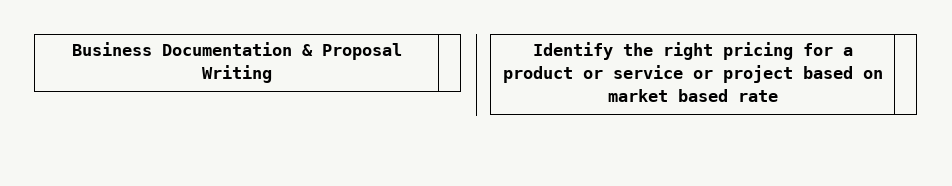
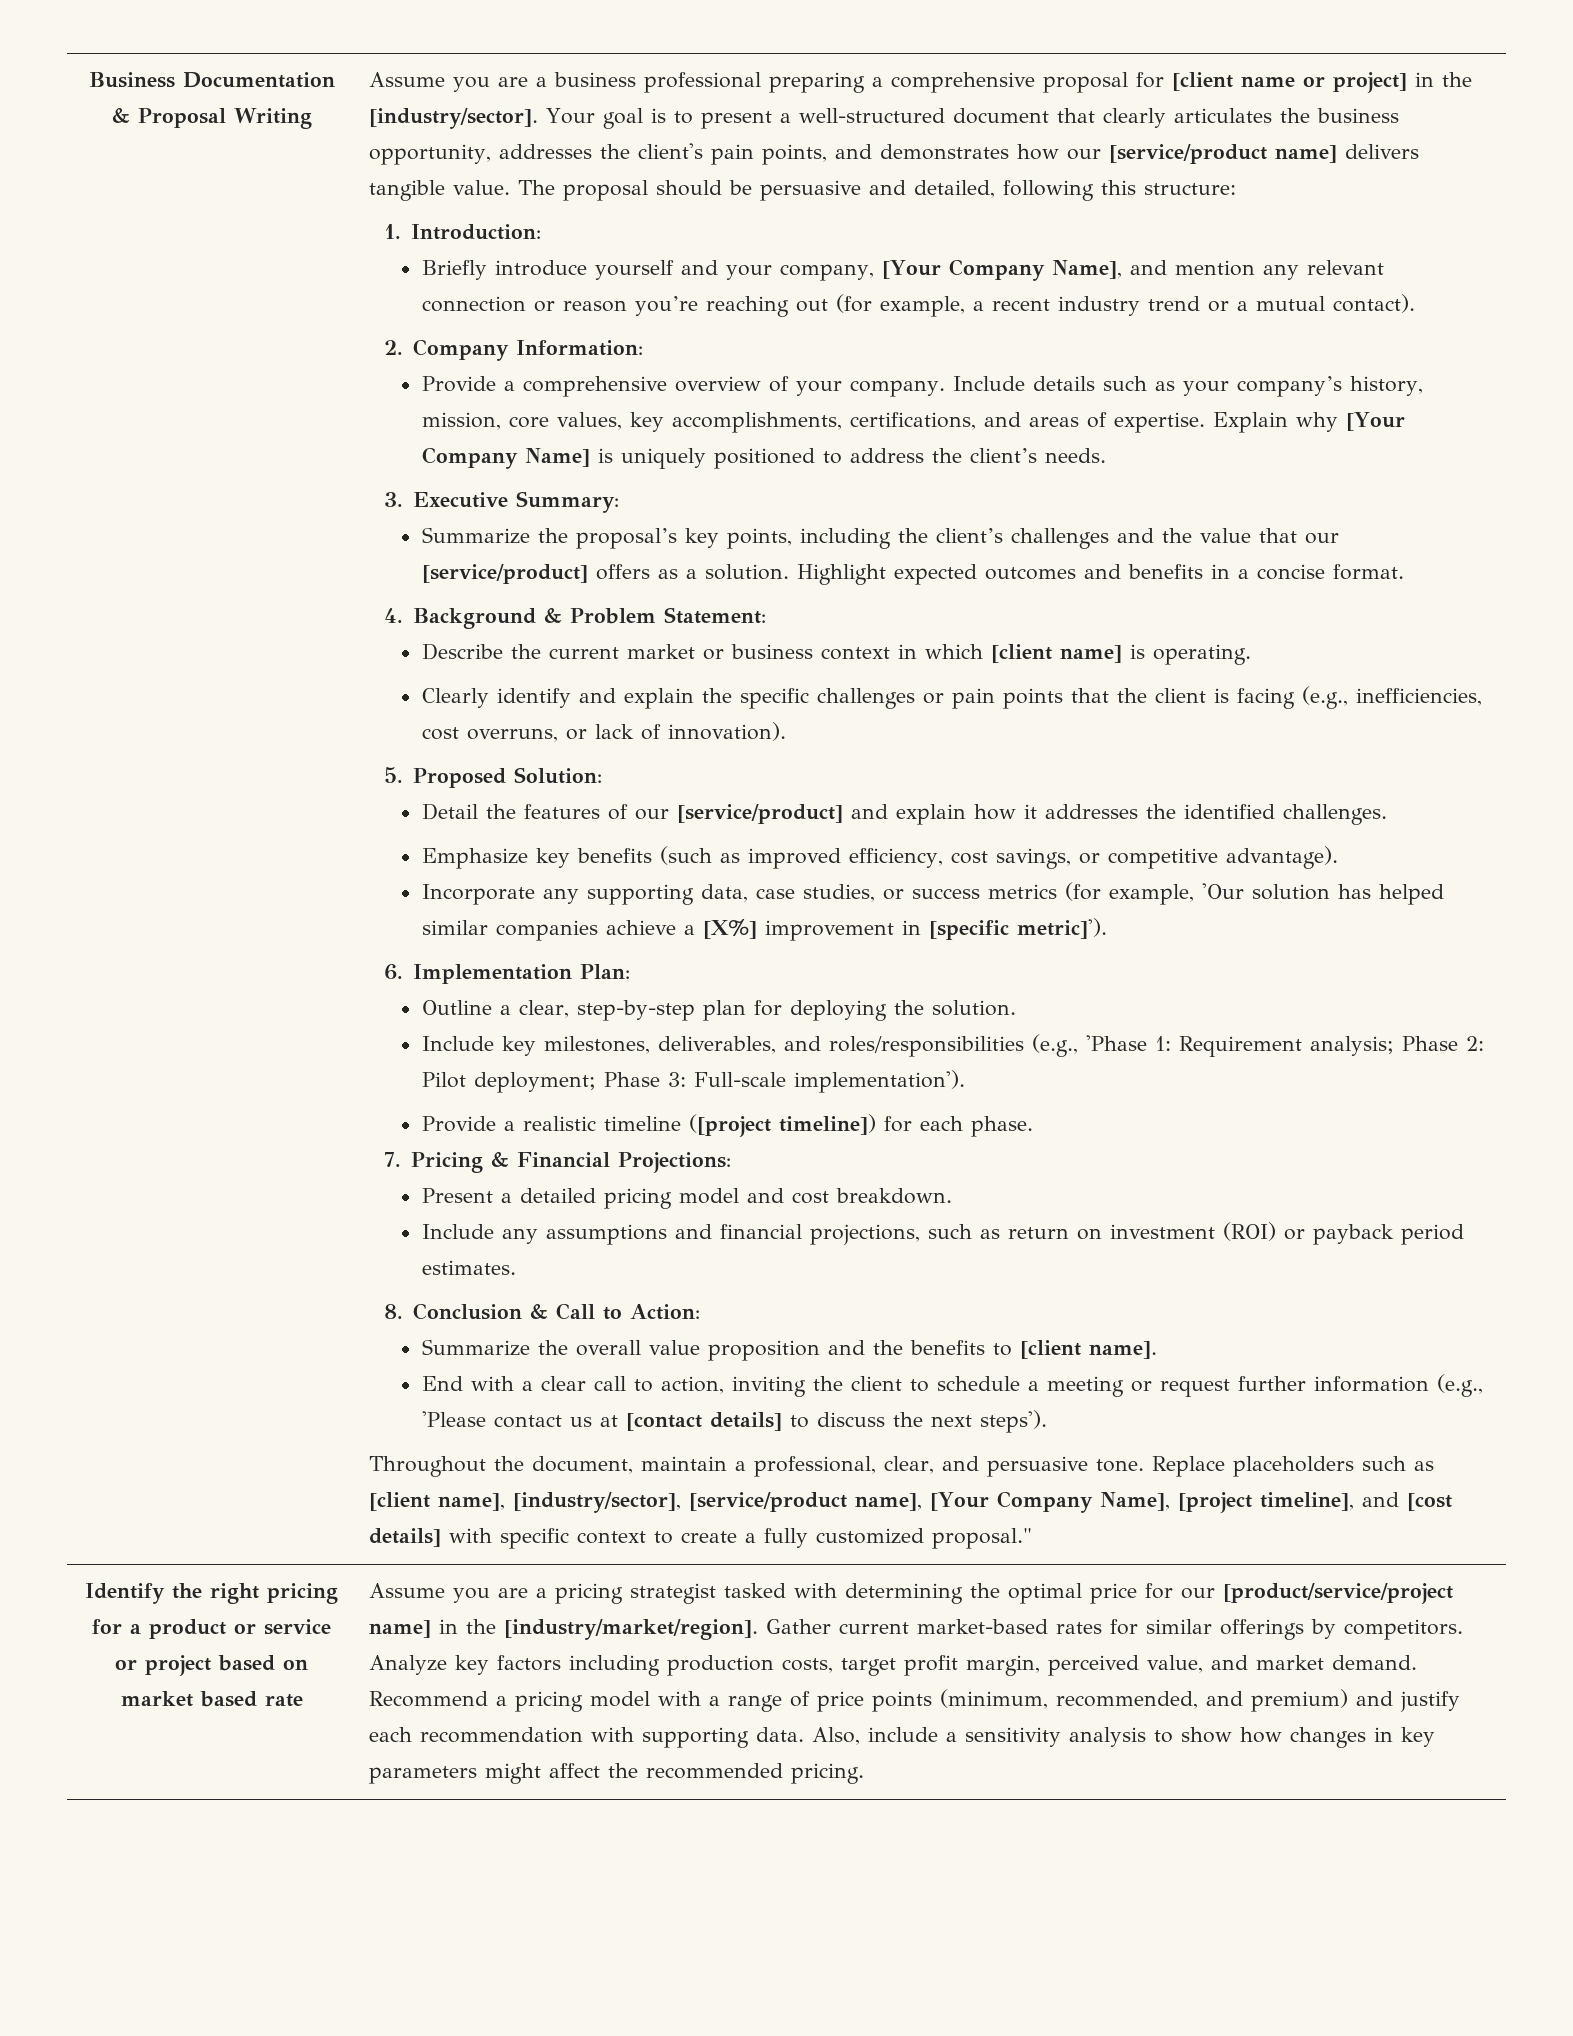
+ Assume you are a business professional preparing a comprehensive proposal for [client name or project] in the [industry/sector]. Your goal is to present a well-structured document that clearly articulates the business opportunity, addresses the client's pain points, and demonstrates how our [service/product name] delivers tangible value. The proposal should be persuasive and detailed, following this structure:
+ 1. Introduction:
+ Briefly introduce yourself and your company, [Your Company Name], and mention any relevant connection or reason you’re reaching out (for example, a recent industry trend or a mutual contact).
+ 2. Company Information:
+ Provide a comprehensive overview of your company. Include details such as your company’s history, mission, core values, key accomplishments, certifications, and areas of expertise. Explain why [Your Company Name] is uniquely positioned to address the client’s needs.
+ 3. Executive Summary:
+ Summarize the proposal’s key points, including the client’s challenges and the value that our [service/product] offers as a solution. Highlight expected outcomes and benefits in a concise format.
+ 4. Background & Problem Statement:
+ Describe the current market or business context in which [client name] is operating.
+ Clearly identify and explain the specific challenges or pain points that the client is facing (e.g., inefficiencies, cost overruns, or lack of innovation).
+ 5. Proposed Solution:
+ Detail the features of our [service/product] and explain how it addresses the identified challenges.
+ Emphasize key benefits (such as improved efficiency, cost savings, or competitive advantage).
+ Incorporate any supporting data, case studies, or success metrics (for example, 'Our solution has helped similar companies achieve a [X%] improvement in [specific metric]').
+ 6. Implementation Plan:
+ Outline a clear, step-by-step plan for deploying the solution.
+ Include key milestones, deliverables, and roles/responsibilities (e.g., 'Phase 1: Requirement analysis; Phase 2: Pilot deployment; Phase 3: Full-scale implementation').
+ Provide a realistic timeline ([project timeline]) for each phase.
+ 7. Pricing & Financial Projections:
+ Present a detailed pricing model and cost breakdown.
+ Include any assumptions and financial projections, such as return on investment (ROI) or payback period estimates.
+ 8. Conclusion & Call to Action:
+ Summarize the overall value proposition and the benefits to [client name].
+ End with a clear call to action, inviting the client to schedule a meeting or request further information (e.g., 'Please contact us at [contact details] to discuss the next steps').
+ Throughout the document, maintain a professional, clear, and persuasive tone. Replace placeholders such as [client name], [industry/sector], [service/product name], [Your Company Name], [project timeline], and [cost details] with specific context to create a fully customized proposal."
+ Assume you are a pricing strategist tasked with determining the optimal price for our [product/service/project name] in the [industry/market/region]. Gather current market-based rates for similar offerings by competitors. Analyze key factors including production costs, target profit margin, perceived value, and market demand. Recommend a pricing model with a range of price points (minimum, recommended, and premium) and justify each recommendation with supporting data. Also, include a sensitivity analysis to show how changes in key parameters might affect the recommended pricing.

